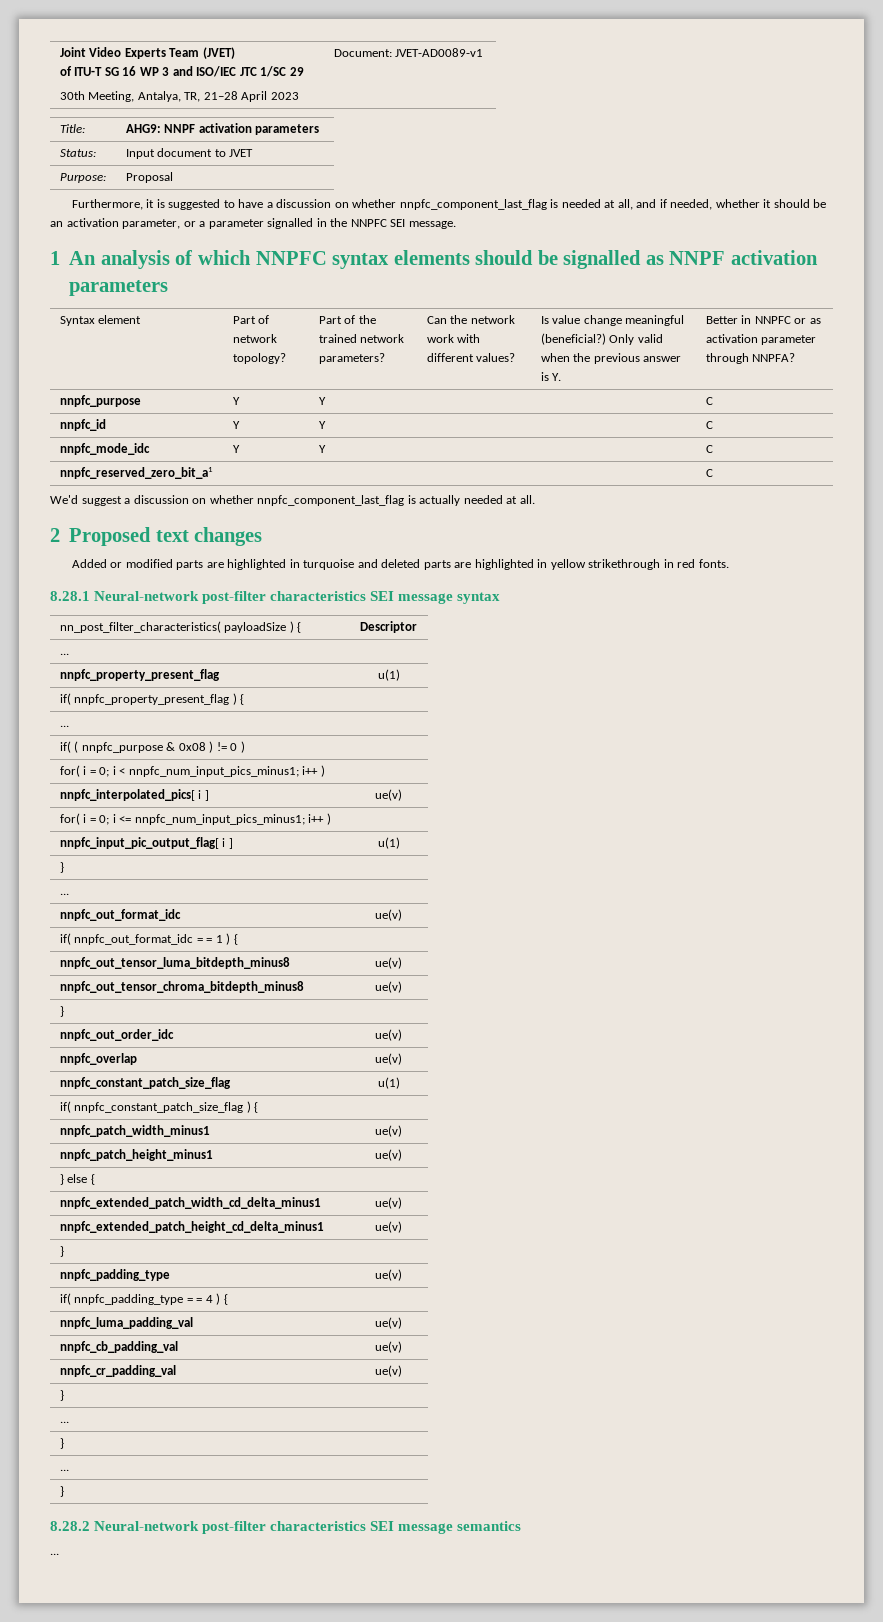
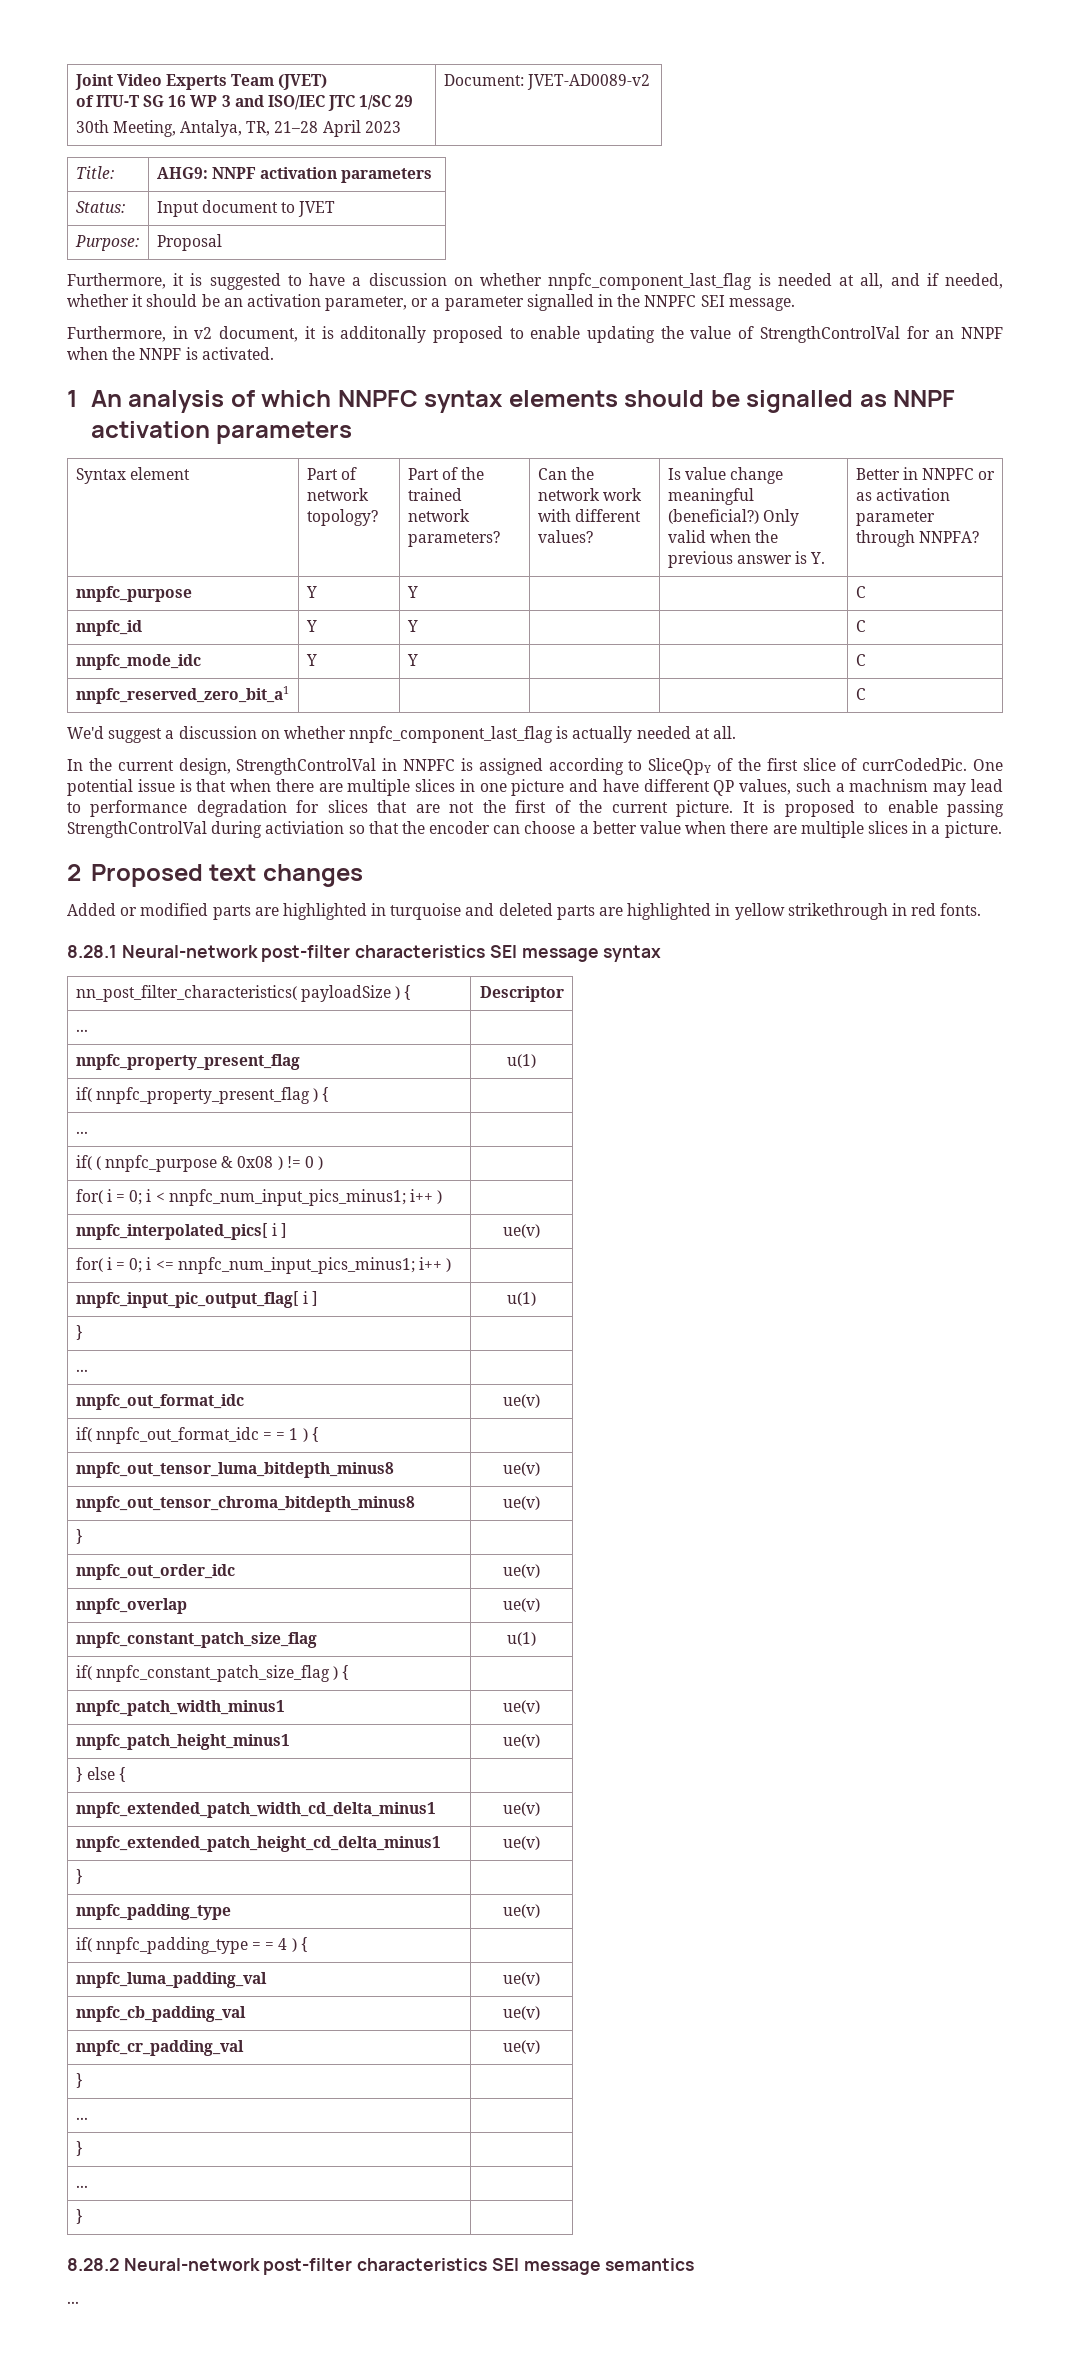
  Joint Video Experts Team (JVET)
  of ITU-T SG 16 WP 3 and ISO/IEC JTC 1/SC 29
- 30th Meeting, Antalya, TR, 21–28 April 2023 | Document: JVET-AD0089-v1
+ 30th Meeting, Antalya, TR, 21–28 April 2023 | Document: JVET-AD0089-v2
+ Furthermore, in v2 document, it is additonally proposed to enable updating the value of StrengthControlVal for an NNPF when the NNPF is activated.
+ In the current design, StrengthControlVal in NNPFC is assigned according to SliceQpY of the first slice of currCodedPic. One potential issue is that when there are multiple slices in one picture and have different QP values, such a machnism may lead to performance degradation for slices that are not the first of the current picture. It is proposed to enable passing StrengthControlVal during activiation so that the encoder can choose a better value when there are multiple slices in a picture.

